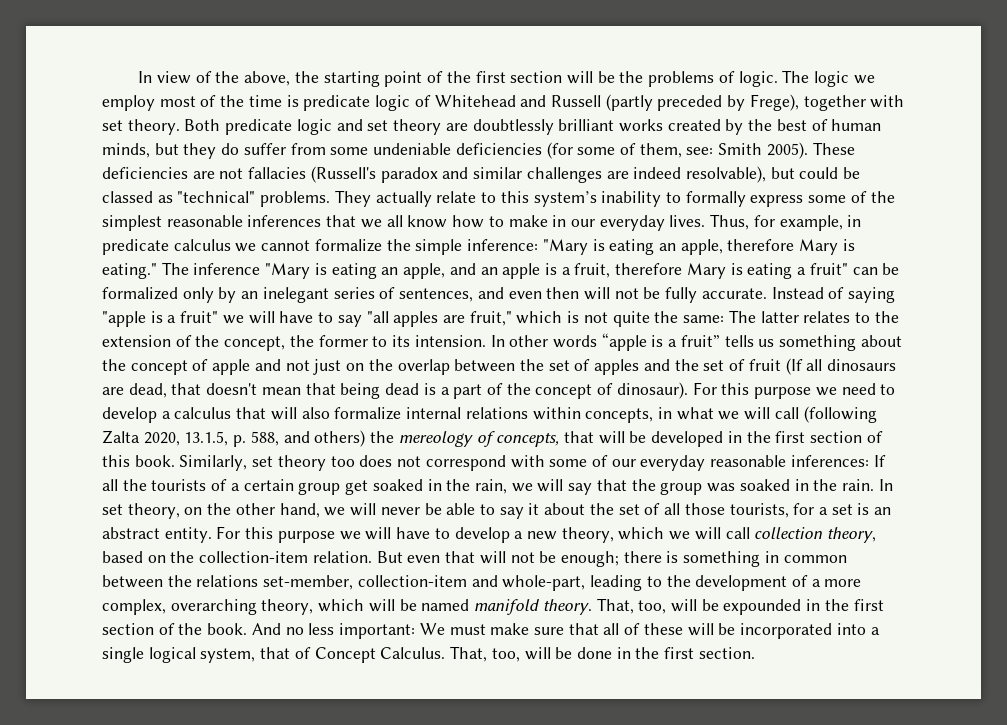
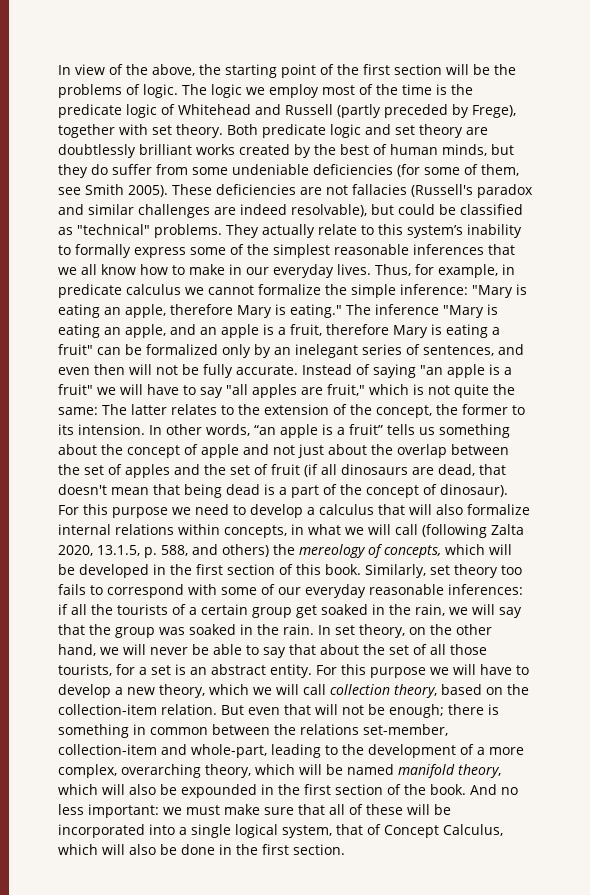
- The logic we employ most of the time is predicate logic of Whitehead and Russell (partly preceded by Frege), together with set theory.
+ The logic we employ most of the time is the predicate logic of Whitehead and Russell (partly preceded by Frege), together with set theory.
- Both predicate logic and set theory are doubtlessly brilliant works created by the best of human minds, but they do suffer from some undeniable deficiencies (for some of them, see: Smith 2005).
+ Both predicate logic and set theory are doubtlessly brilliant works created by the best of human minds, but they do suffer from some undeniable deficiencies (for some of them, see Smith 2005).
- These deficiencies are not fallacies (Russell's paradox and similar challenges are indeed resolvable), but could be classed as "technical" problems.
+ These deficiencies are not fallacies (Russell's paradox and similar challenges are indeed resolvable), but could be classified as "technical" problems.
- Instead of saying "apple is a fruit" we will have to say "all apples are fruit," which is not quite the same: The latter relates to the extension of the concept, the former to its intension.
+ Instead of saying "an apple is a fruit" we will have to say "all apples are fruit," which is not quite the same: The latter relates to the extension of the concept, the former to its intension.
- In other words “apple is a fruit” tells us something about the concept of apple and not just on the overlap between the set of apples and the set of fruit (If all dinosaurs are dead, that doesn't mean that being dead is a part of the concept of dinosaur).
+ In other words, “an apple is a fruit” tells us something about the concept of apple and not just about the overlap between the set of apples and the set of fruit (if all dinosaurs are dead, that doesn't mean that being dead is a part of the concept of dinosaur).
- For this purpose we need to develop a calculus that will also formalize internal relations within concepts, in what we will call (following Zalta 2020, 13.1.5, p. 588, and others) the mereology of concepts, that will be developed in the first section of this book.
+ For this purpose we need to develop a calculus that will also formalize internal relations within concepts, in what we will call (following Zalta 2020, 13.1.5, p. 588, and others) the mereology of concepts, which will be developed in the first section of this book.
- Similarly, set theory too does not correspond with some of our everyday reasonable inferences: If all the tourists of a certain group get soaked in the rain, we will say that the group was soaked in the rain.
+ Similarly, set theory too fails to correspond with some of our everyday reasonable inferences: if all the tourists of a certain group get soaked in the rain, we will say that the group was soaked in the rain.
- In set theory, on the other hand, we will never be able to say it about the set of all those tourists, for a set is an abstract entity.
+ In set theory, on the other hand, we will never be able to say that about the set of all those tourists, for a set is an abstract entity.
- But even that will not be enough; there is something in common between the relations set-member, collection-item and whole-part, leading to the development of a more complex, overarching theory, which will be named manifold theory. That, too, will be expounded in the first section of the book.
+ But even that will not be enough; there is something in common between the relations set-member, collection-item and whole-part, leading to the development of a more complex, overarching theory, which will be named manifold theory, which will also be expounded in the first section of the book.
- And no less important: We must make sure that all of these will be incorporated into a single logical system, that of Concept Calculus. That, too, will be done in the first section.
+ And no less important: we must make sure that all of these will be incorporated into a single logical system, that of Concept Calculus, which will also be done in the first section.

